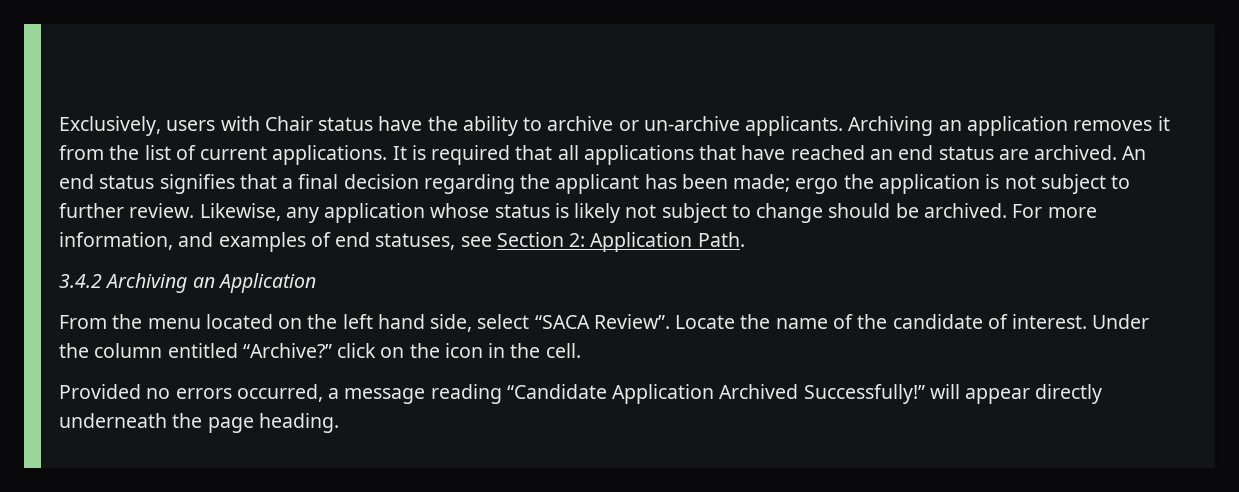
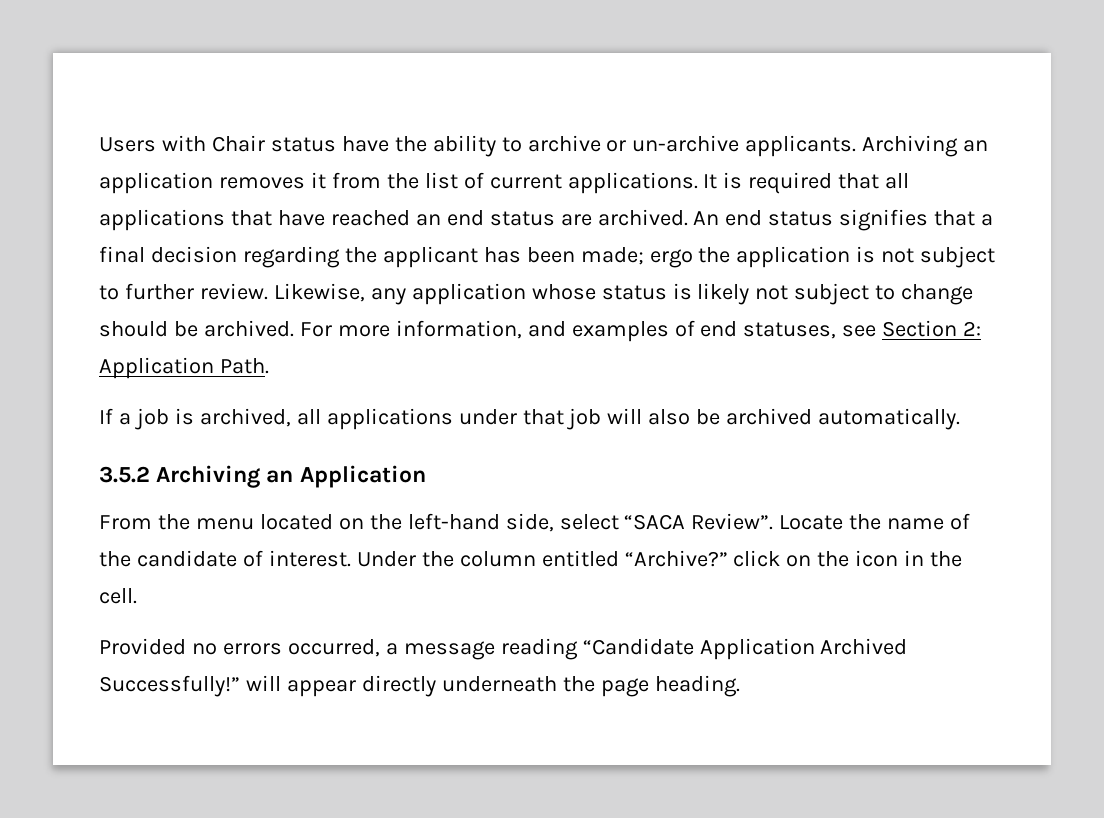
- Exclusively, users with Chair status have the ability to archive or un-archive applicants.
+ Users with Chair status have the ability to archive or un-archive applicants.
- 3.4.2 Archiving an Application
+ If a job is archived, all applications under that job will also be archived automatically.
+ 3.5.2 Archiving an Application
- From the menu located on the left hand side, select “SACA Review”.
+ From the menu located on the left-hand side, select “SACA Review”.

